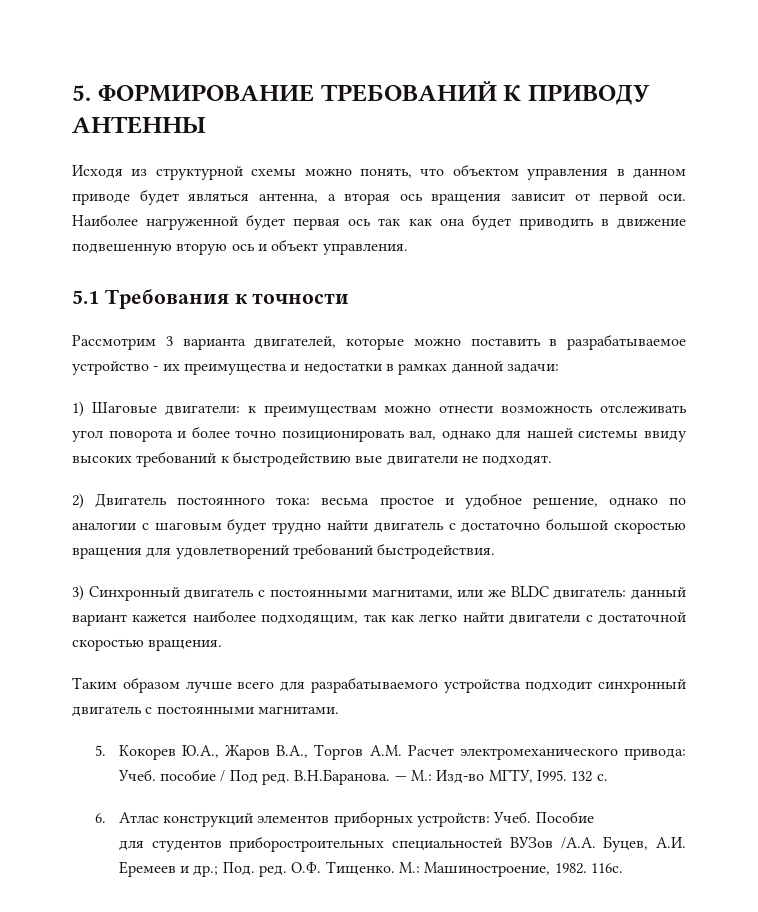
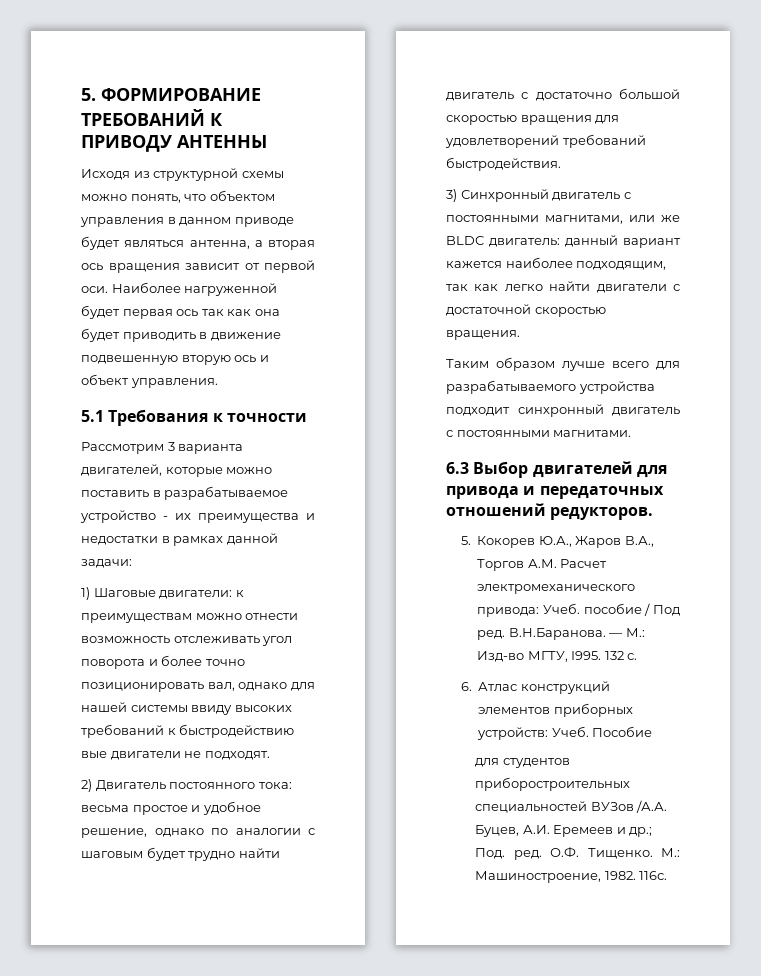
+ 6.3 Выбор двигателей для привода и передаточных отношений редукторов.

